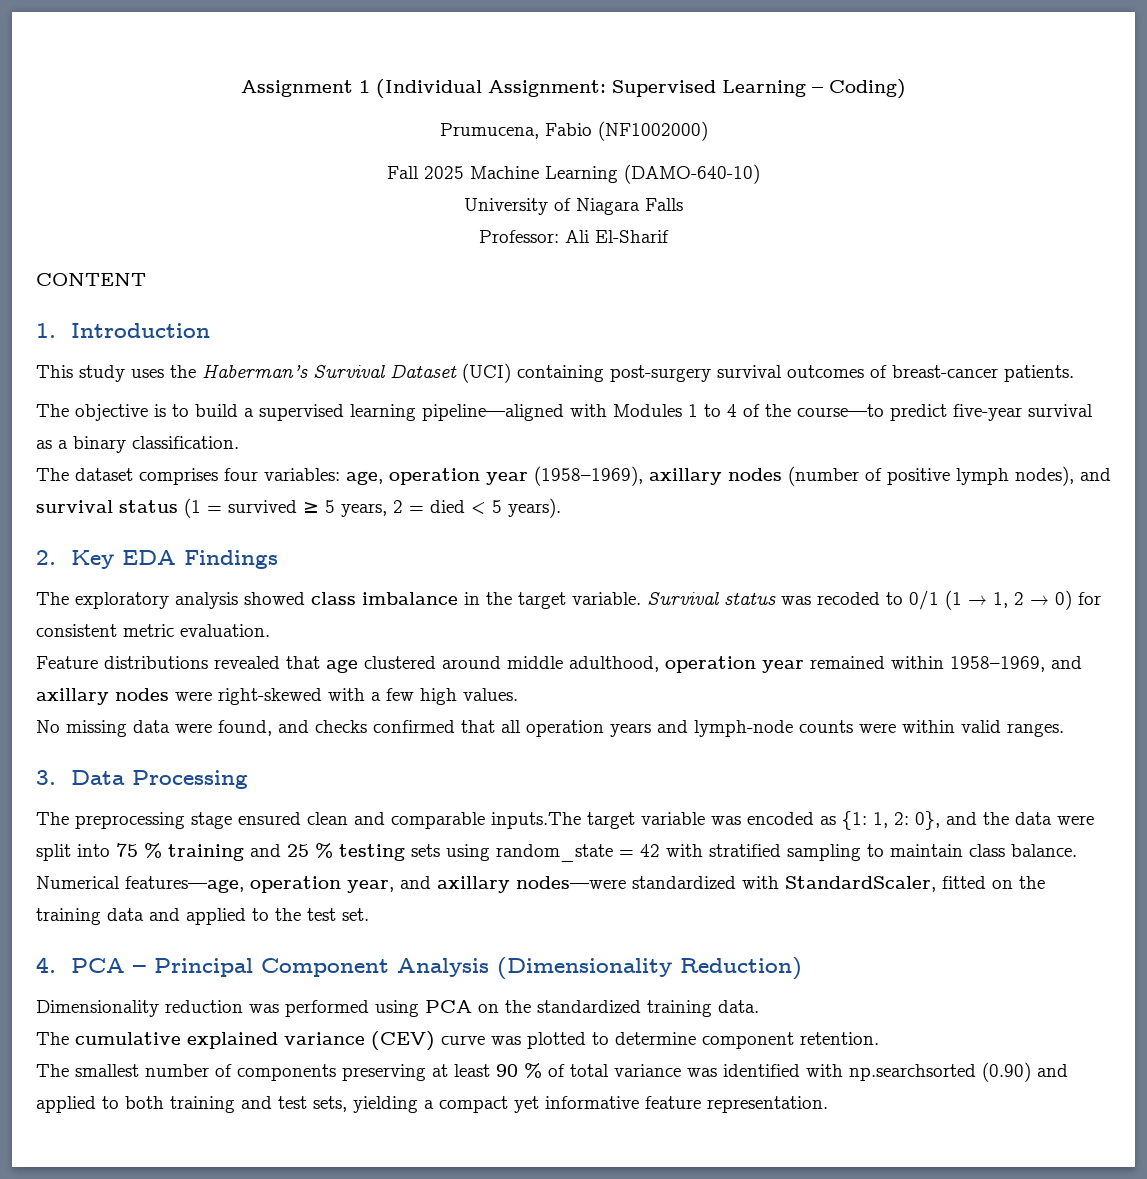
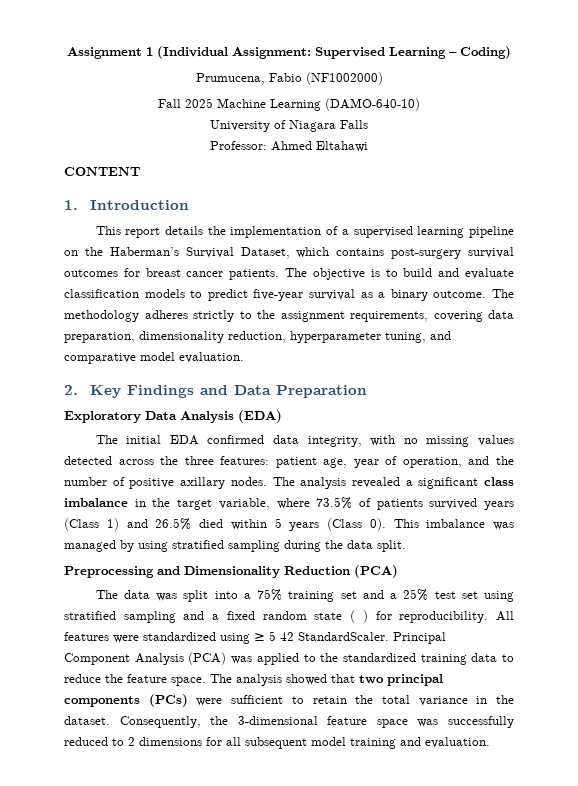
- Professor: Ali El-Sharif
+ Professor: Ahmed Eltahawi
- This study uses the Haberman’s Survival Dataset (UCI) containing post-surgery survival outcomes of breast-cancer patients.
- The objective is to build a supervised learning pipeline—aligned with Modules 1 to 4 of the course—to predict five-year survival as a binary classification.
- The dataset comprises four variables: age, operation year (1958–1969), axillary nodes (number of positive lymph nodes), and survival status (1 = survived ≥ 5 years, 2 = died < 5 years).
+ This report details the implementation of a supervised learning pipeline on the Haberman’s Survival Dataset, which contains post-surgery survival outcomes for breast cancer patients. The objective is to build and evaluate classification models to predict five-year survival as a binary outcome. The methodology adheres strictly to the assignment requirements, covering data preparation, dimensionality reduction, hyperparameter tuning, and comparative model evaluation.
- 2. Key EDA Findings
- The exploratory analysis showed class imbalance in the target variable. Survival status was recoded to 0/1 (1 → 1, 2 → 0) for consistent metric evaluation.
- Feature distributions revealed that age clustered around middle adulthood, operation year remained within 1958–1969, and axillary nodes were right-skewed with a few high values.
- No missing data were found, and checks confirmed that all operation years and lymph-node counts were within valid ranges.
- 3. Data Processing
- The preprocessing stage ensured clean and comparable inputs.The target variable was encoded as {1: 1, 2: 0}, and the data were split into 75 % training and 25 % testing sets using random_state = 42 with stratified sampling to maintain class balance. Numerical features—age, operation year, and axillary nodes—were standardized with StandardScaler, fitted on the training data and applied to the test set.
- 4. PCA – Principal Component Analysis (Dimensionality Reduction)
- Dimensionality reduction was performed using PCA on the standardized training data.
- The cumulative explained variance (CEV) curve was plotted to determine component retention.
- The smallest number of components preserving at least 90 % of total variance was identified with np.searchsorted (0.90) and applied to both training and test sets, yielding a compact yet informative feature representation.
+ 2. Key Findings and Data Preparation
+ Exploratory Data Analysis (EDA)
+ The initial EDA confirmed data integrity, with no missing values detected across the three features: patient age, year of operation, and the number of positive axillary nodes. The analysis revealed a significant class imbalance in the target variable, where 73.5% of patients survived years (Class 1) and 26.5% died within 5 years (Class 0). This imbalance was managed by using stratified sampling during the data split.
+ Preprocessing and Dimensionality Reduction (PCA)
+ The data was split into a 75% training set and a 25% test set using stratified sampling and a fixed random state ( ) for reproducibility. All features were standardized using ≥ 5 42 StandardScaler. Principal Component Analysis (PCA) was applied to the standardized training data to reduce the feature space. The analysis showed that two principal components (PCs) were sufficient to retain the total variance in the dataset. Consequently, the 3-dimensional feature space was successfully reduced to 2 dimensions for all subsequent model training and evaluation.

